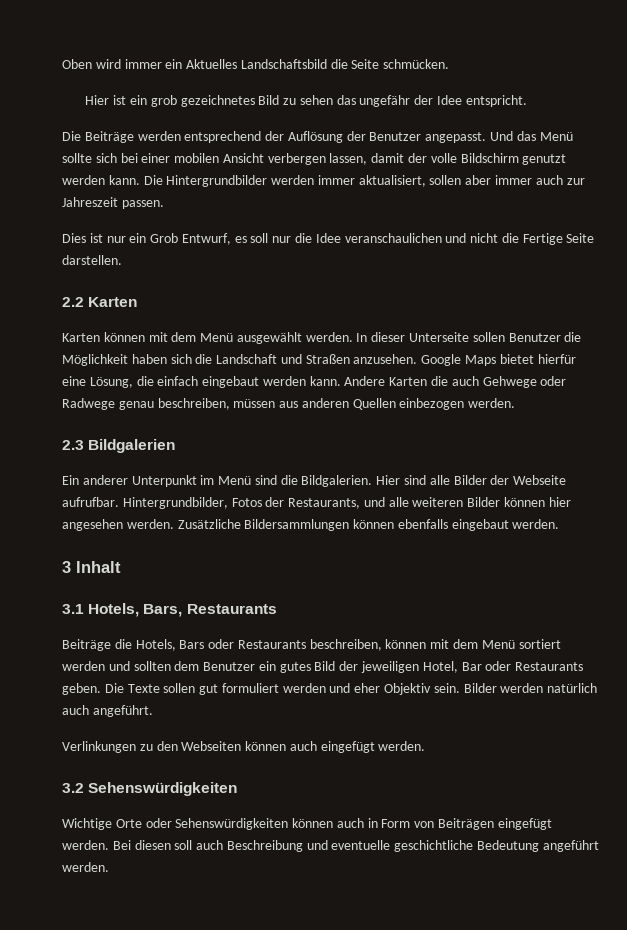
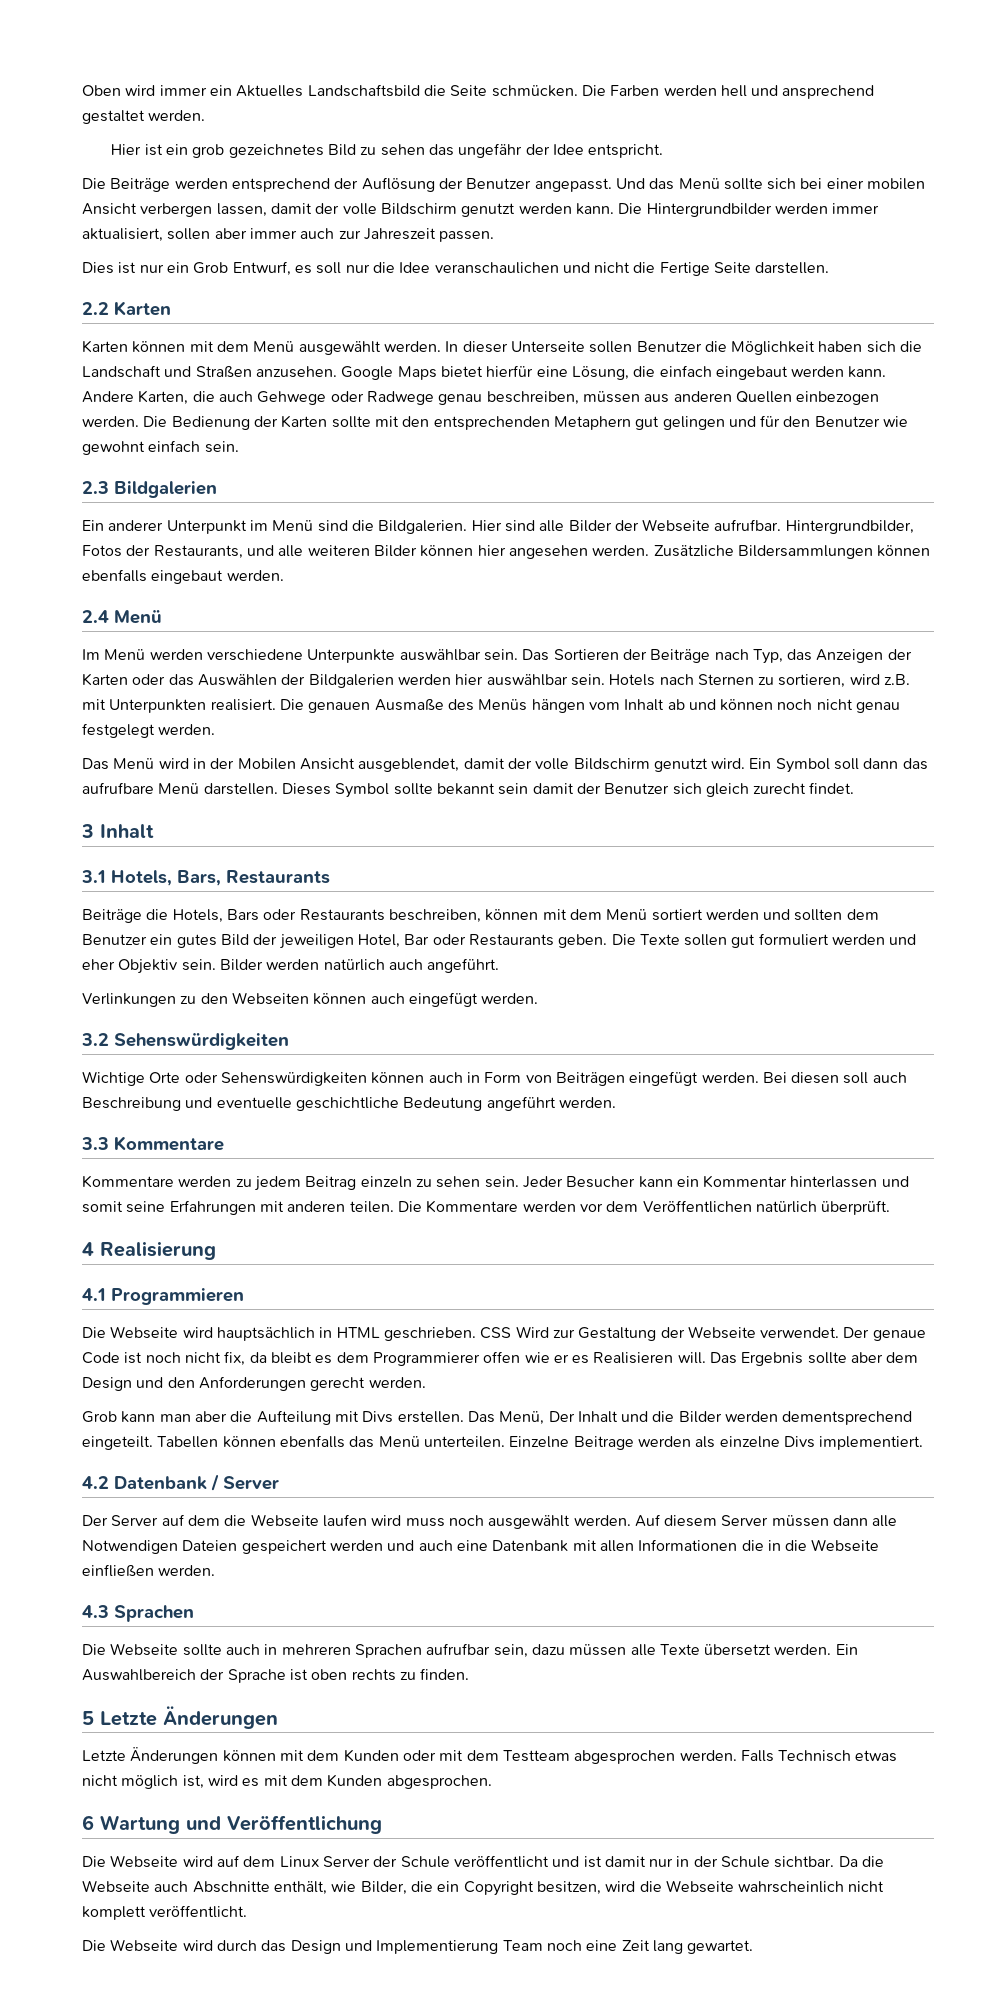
+ Die Farben werden hell und ansprechend gestaltet werden.
- Andere Karten die auch Gehwege oder Radwege genau beschreiben, müssen aus anderen Quellen einbezogen werden.
+ Andere Karten, die auch Gehwege oder Radwege genau beschreiben, müssen aus anderen Quellen einbezogen werden. Die Bedienung der Karten sollte mit den entsprechenden Metaphern gut gelingen und für den Benutzer wie gewohnt einfach sein.
+ 2.4 Menü
+ Im Menü werden verschiedene Unterpunkte auswählbar sein. Das Sortieren der Beiträge nach Typ, das Anzeigen der Karten oder das Auswählen der Bildgalerien werden hier auswählbar sein. Hotels nach Sternen zu sortieren, wird z.B. mit Unterpunkten realisiert. Die genauen Ausmaße des Menüs hängen vom Inhalt ab und können noch nicht genau festgelegt werden.
+ Das Menü wird in der Mobilen Ansicht ausgeblendet, damit der volle Bildschirm genutzt wird. Ein Symbol soll dann das aufrufbare Menü darstellen. Dieses Symbol sollte bekannt sein damit der Benutzer sich gleich zurecht findet.
+ 3.3 Kommentare
+ Kommentare werden zu jedem Beitrag einzeln zu sehen sein. Jeder Besucher kann ein Kommentar hinterlassen und somit seine Erfahrungen mit anderen teilen. Die Kommentare werden vor dem Veröffentlichen natürlich überprüft.
+ 4 Realisierung
+ 4.1 Programmieren
+ Die Webseite wird hauptsächlich in HTML geschrieben. CSS Wird zur Gestaltung der Webseite verwendet. Der genaue Code ist noch nicht fix, da bleibt es dem Programmierer offen wie er es Realisieren will. Das Ergebnis sollte aber dem Design und den Anforderungen gerecht werden.
+ Grob kann man aber die Aufteilung mit Divs erstellen. Das Menü, Der Inhalt und die Bilder werden dementsprechend eingeteilt. Tabellen können ebenfalls das Menü unterteilen. Einzelne Beitrage werden als einzelne Divs implementiert.
+ 4.2 Datenbank / Server
+ Der Server auf dem die Webseite laufen wird muss noch ausgewählt werden. Auf diesem Server müssen dann alle Notwendigen Dateien gespeichert werden und auch eine Datenbank mit allen Informationen die in die Webseite einfließen werden.
+ 4.3 Sprachen
+ Die Webseite sollte auch in mehreren Sprachen aufrufbar sein, dazu müssen alle Texte übersetzt werden. Ein Auswahlbereich der Sprache ist oben rechts zu finden.
+ 5 Letzte Änderungen
+ Letzte Änderungen können mit dem Kunden oder mit dem Testteam abgesprochen werden. Falls Technisch etwas nicht möglich ist, wird es mit dem Kunden abgesprochen.
+ 6 Wartung und Veröffentlichung
+ Die Webseite wird auf dem Linux Server der Schule veröffentlicht und ist damit nur in der Schule sichtbar. Da die Webseite auch Abschnitte enthält, wie Bilder, die ein Copyright besitzen, wird die Webseite wahrscheinlich nicht komplett veröffentlicht.
+ Die Webseite wird durch das Design und Implementierung Team noch eine Zeit lang gewartet.

